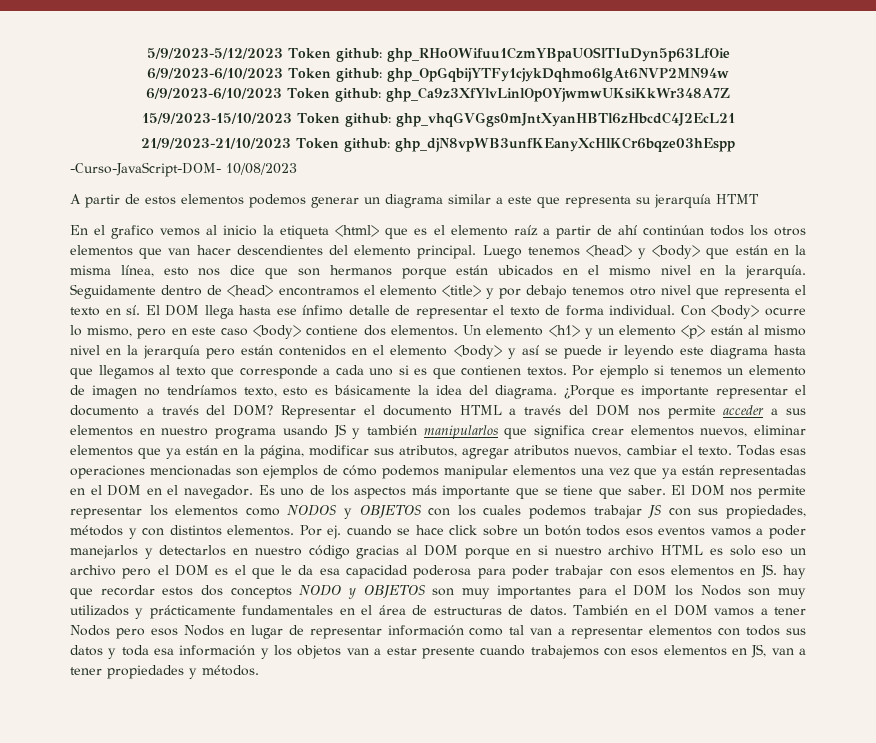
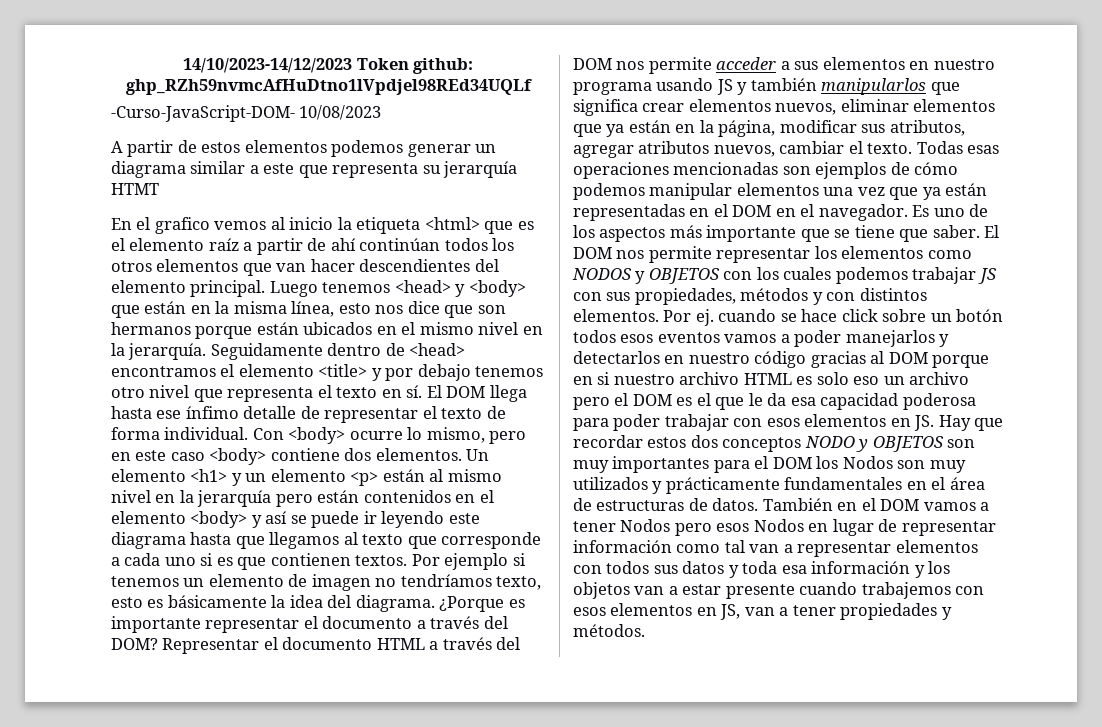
- 5/9/2023-5/12/2023 Token github: 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
- 6/9/2023-6/10/2023 Token github: 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
- 6/9/2023-6/10/2023 Token github: 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
- 15/9/2023-15/10/2023 Token github: 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
- 21/9/2023-21/10/2023 Token github: 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
+ 14/10/2023-14/12/2023 Token github: 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
- Por ej. cuando se hace click sobre un botón todos esos eventos vamos a poder manejarlos y detectarlos en nuestro código gracias al DOM porque en si nuestro archivo HTML es solo eso un archivo pero el DOM es el que le da esa capacidad poderosa para poder trabajar con esos elementos en JS. hay que recordar estos dos conceptos NODO y OBJETOS son muy importantes para el DOM los Nodos son muy utilizados y prácticamente fundamentales en el área de estructuras de datos.
+ Por ej. cuando se hace click sobre un botón todos esos eventos vamos a poder manejarlos y detectarlos en nuestro código gracias al DOM porque en si nuestro archivo HTML es solo eso un archivo pero el DOM es el que le da esa capacidad poderosa para poder trabajar con esos elementos en JS. Hay que recordar estos dos conceptos NODO y OBJETOS son muy importantes para el DOM los Nodos son muy utilizados y prácticamente fundamentales en el área de estructuras de datos.

